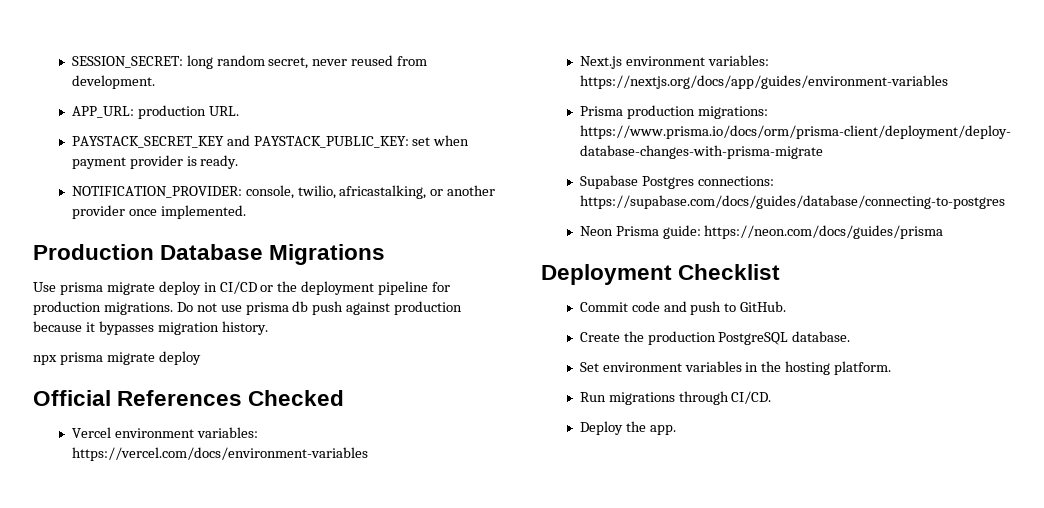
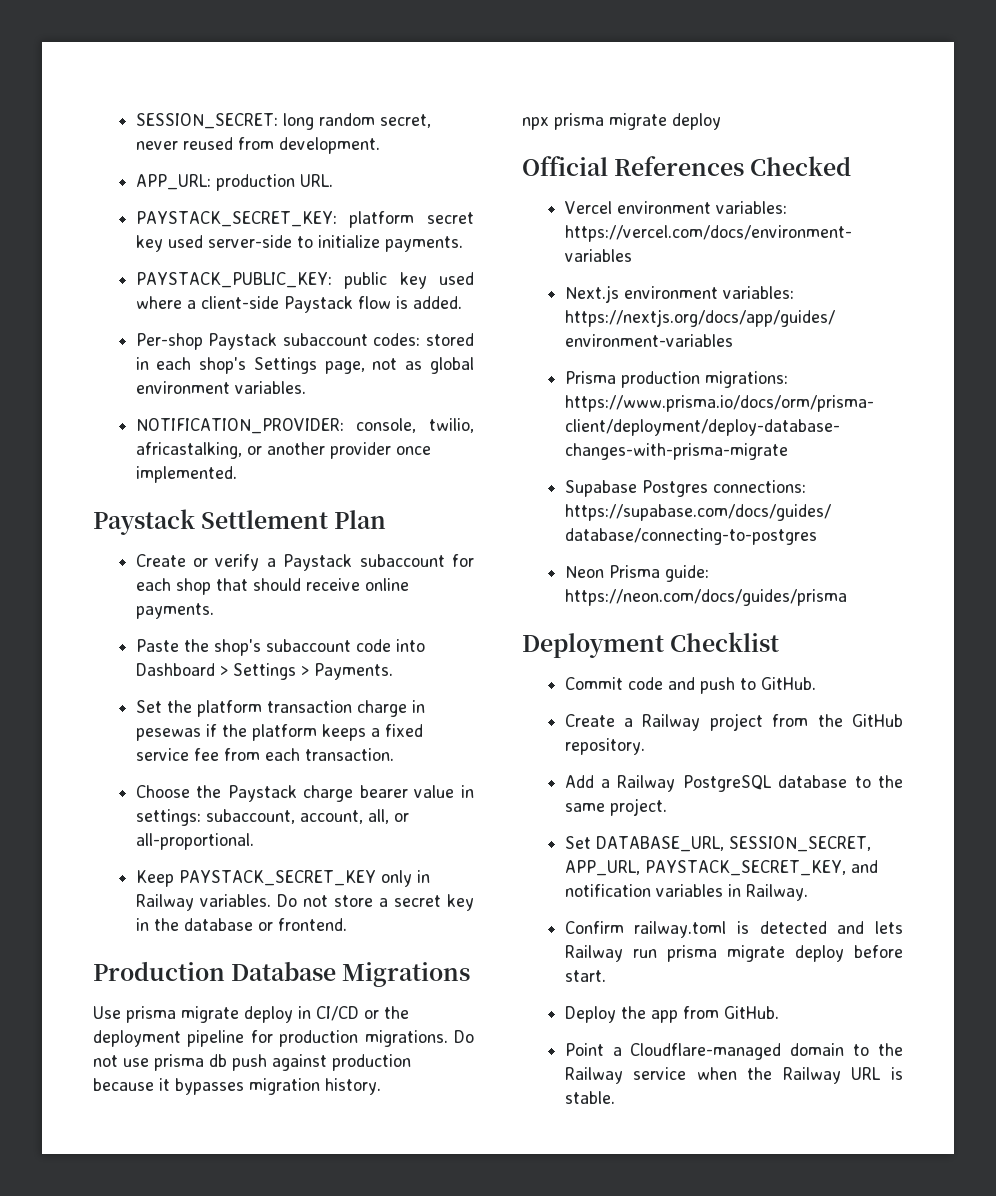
- PAYSTACK_SECRET_KEY and PAYSTACK_PUBLIC_KEY: set when payment provider is ready.
+ PAYSTACK_SECRET_KEY: platform secret key used server-side to initialize payments.
+ PAYSTACK_PUBLIC_KEY: public key used where a client-side Paystack flow is added.
+ Per-shop Paystack subaccount codes: stored in each shop's Settings page, not as global environment variables.
+ Paystack Settlement Plan
+ Create or verify a Paystack subaccount for each shop that should receive online payments.
+ Paste the shop's subaccount code into Dashboard > Settings > Payments.
+ Set the platform transaction charge in pesewas if the platform keeps a fixed service fee from each transaction.
+ Choose the Paystack charge bearer value in settings: subaccount, account, all, or all-proportional.
+ Keep PAYSTACK_SECRET_KEY only in Railway variables. Do not store a secret key in the database or frontend.
- Create the production PostgreSQL database.
- Set environment variables in the hosting platform.
- Run migrations through CI/CD.
- Deploy the app.
+ Create a Railway project from the GitHub repository.
+ Add a Railway PostgreSQL database to the same project.
+ Set DATABASE_URL, SESSION_SECRET, APP_URL, PAYSTACK_SECRET_KEY, and notification variables in Railway.
+ Confirm railway.toml is detected and lets Railway run prisma migrate deploy before start.
+ Deploy the app from GitHub.
+ Point a Cloudflare-managed domain to the Railway service when the Railway URL is stable.

